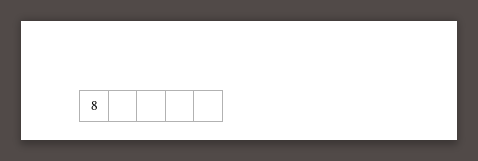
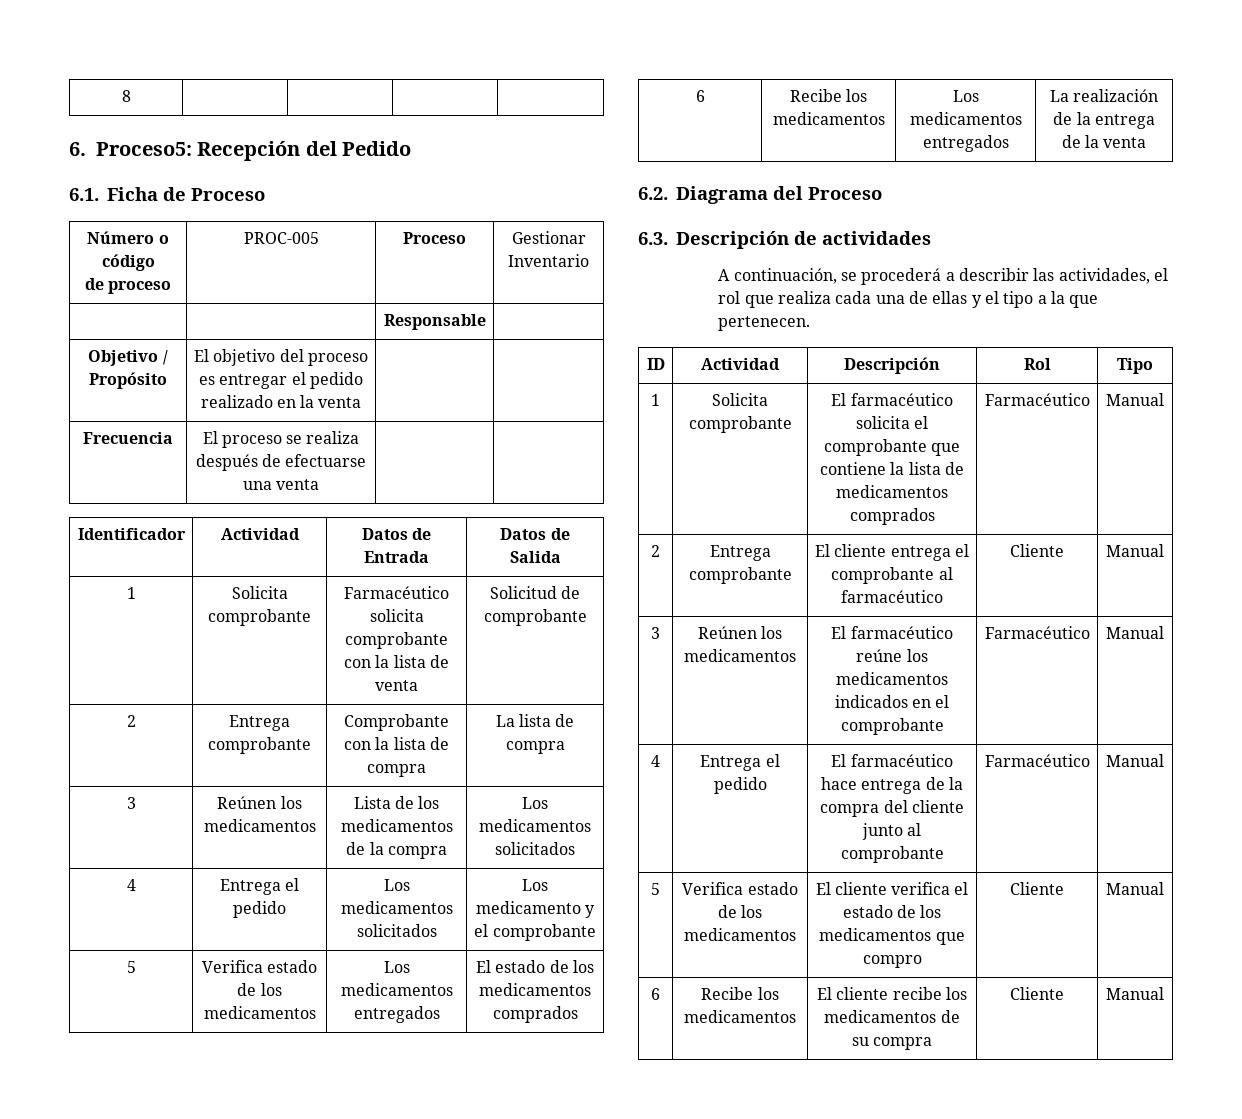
+ 6. Proceso5: Recepción del Pedido
+ 6.1. Ficha de Proceso
+ Número o código
+ de proceso | PROC-005 | Proceso | Gestionar Inventario
+ | | Responsable |
+ Objetivo / Propósito | El objetivo del proceso es entregar el pedido realizado en la venta | |
+ Frecuencia | El proceso se realiza después de efectuarse una venta | |
+ Identificador | Actividad | Datos de Entrada | Datos de Salida
+ 1 | Solicita comprobante | Farmacéutico solicita comprobante con la lista de venta | Solicitud de comprobante
+ 2 | Entrega comprobante | Comprobante con la lista de compra | La lista de compra
+ 3 | Reúnen los medicamentos | Lista de los medicamentos de la compra | Los medicamentos solicitados
+ 4 | Entrega el pedido | Los medicamentos solicitados | Los medicamento y el comprobante
+ 5 | Verifica estado de los medicamentos | Los medicamentos entregados | El estado de los medicamentos comprados
+ 6 | Recibe los medicamentos | Los medicamentos entregados | La realización de la entrega de la venta
+ 6.2. Diagrama del Proceso
+ 6.3. Descripción de actividades
+ A continuación, se procederá a describir las actividades, el rol que realiza cada una de ellas y el tipo a la que pertenecen.
+ ID | Actividad | Descripción | Rol | Tipo
+ 1 | Solicita comprobante | El farmacéutico solicita el comprobante que contiene la lista de medicamentos comprados | Farmacéutico | Manual
+ 2 | Entrega comprobante | El cliente entrega el comprobante al farmacéutico | Cliente | Manual
+ 3 | Reúnen los medicamentos | El farmacéutico reúne los medicamentos indicados en el comprobante | Farmacéutico | Manual
+ 4 | Entrega el pedido | El farmacéutico hace entrega de la compra del cliente junto al comprobante | Farmacéutico | Manual
+ 5 | Verifica estado de los medicamentos | El cliente verifica el estado de los medicamentos que compro | Cliente | Manual
+ 6 | Recibe los medicamentos | El cliente recibe los medicamentos de su compra | Cliente | Manual

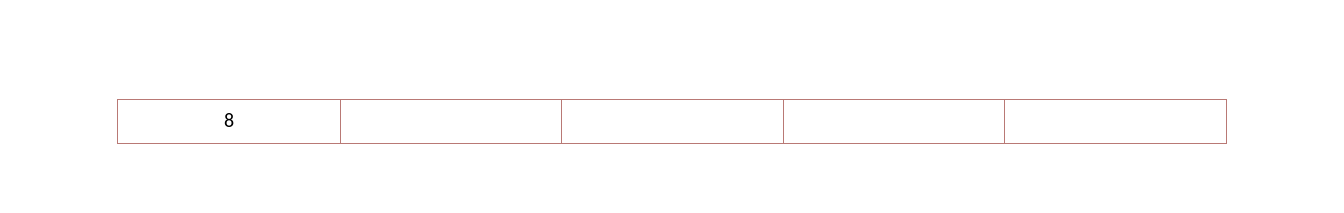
- 6. Proceso5: Recepción del Pedido
- 6.1. Ficha de Proceso
- Número o código
- de proceso | PROC-005 | Proceso | Gestionar Inventario
- | | Responsable |
- Objetivo / Propósito | El objetivo del proceso es entregar el pedido realizado en la venta | |
- Frecuencia | El proceso se realiza después de efectuarse una venta | |
- Identificador | Actividad | Datos de Entrada | Datos de Salida
- 1 | Solicita comprobante | Farmacéutico solicita comprobante con la lista de venta | Solicitud de comprobante
- 2 | Entrega comprobante | Comprobante con la lista de compra | La lista de compra
- 3 | Reúnen los medicamentos | Lista de los medicamentos de la compra | Los medicamentos solicitados
- 4 | Entrega el pedido | Los medicamentos solicitados | Los medicamento y el comprobante
- 5 | Verifica estado de los medicamentos | Los medicamentos entregados | El estado de los medicamentos comprados
- 6 | Recibe los medicamentos | Los medicamentos entregados | La realización de la entrega de la venta
- 6.2. Diagrama del Proceso
- 6.3. Descripción de actividades
- A continuación, se procederá a describir las actividades, el rol que realiza cada una de ellas y el tipo a la que pertenecen.
- ID | Actividad | Descripción | Rol | Tipo
- 1 | Solicita comprobante | El farmacéutico solicita el comprobante que contiene la lista de medicamentos comprados | Farmacéutico | Manual
- 2 | Entrega comprobante | El cliente entrega el comprobante al farmacéutico | Cliente | Manual
- 3 | Reúnen los medicamentos | El farmacéutico reúne los medicamentos indicados en el comprobante | Farmacéutico | Manual
- 4 | Entrega el pedido | El farmacéutico hace entrega de la compra del cliente junto al comprobante | Farmacéutico | Manual
- 5 | Verifica estado de los medicamentos | El cliente verifica el estado de los medicamentos que compro | Cliente | Manual
- 6 | Recibe los medicamentos | El cliente recibe los medicamentos de su compra | Cliente | Manual

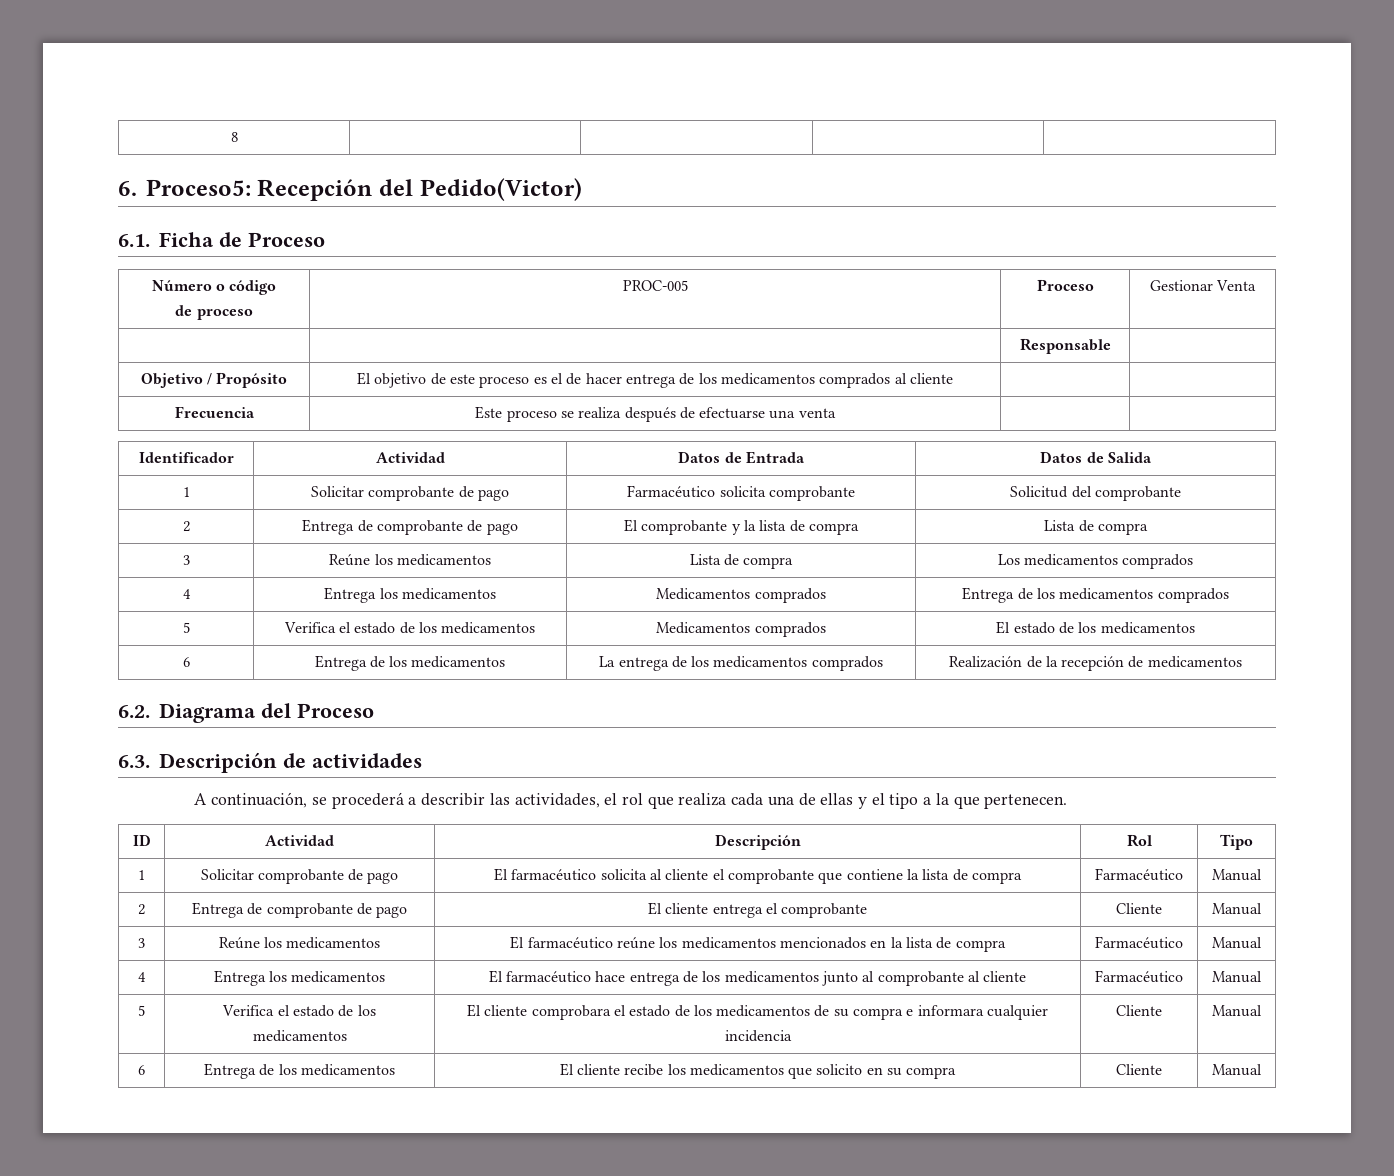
+ 6. Proceso5: Recepción del Pedido(Victor)
+ 6.1. Ficha de Proceso
+ Número o código
+ de proceso | PROC-005 | Proceso | Gestionar Venta
+ | | Responsable |
+ Objetivo / Propósito | El objetivo de este proceso es el de hacer entrega de los medicamentos comprados al cliente | |
+ Frecuencia | Este proceso se realiza después de efectuarse una venta | |
+ Identificador | Actividad | Datos de Entrada | Datos de Salida
+ 1 | Solicitar comprobante de pago | Farmacéutico solicita comprobante | Solicitud del comprobante
+ 2 | Entrega de comprobante de pago | El comprobante y la lista de compra | Lista de compra
+ 3 | Reúne los medicamentos | Lista de compra | Los medicamentos comprados
+ 4 | Entrega los medicamentos | Medicamentos comprados | Entrega de los medicamentos comprados
+ 5 | Verifica el estado de los medicamentos | Medicamentos comprados | El estado de los medicamentos
+ 6 | Entrega de los medicamentos | La entrega de los medicamentos comprados | Realización de la recepción de medicamentos
+ 6.2. Diagrama del Proceso
+ 6.3. Descripción de actividades
+ A continuación, se procederá a describir las actividades, el rol que realiza cada una de ellas y el tipo a la que pertenecen.
+ ID | Actividad | Descripción | Rol | Tipo
+ 1 | Solicitar comprobante de pago | El farmacéutico solicita al cliente el comprobante que contiene la lista de compra | Farmacéutico | Manual
+ 2 | Entrega de comprobante de pago | El cliente entrega el comprobante | Cliente | Manual
+ 3 | Reúne los medicamentos | El farmacéutico reúne los medicamentos mencionados en la lista de compra | Farmacéutico | Manual
+ 4 | Entrega los medicamentos | El farmacéutico hace entrega de los medicamentos junto al comprobante al cliente | Farmacéutico | Manual
+ 5 | Verifica el estado de los medicamentos | El cliente comprobara el estado de los medicamentos de su compra e informara cualquier incidencia | Cliente | Manual
+ 6 | Entrega de los medicamentos | El cliente recibe los medicamentos que solicito en su compra | Cliente | Manual

